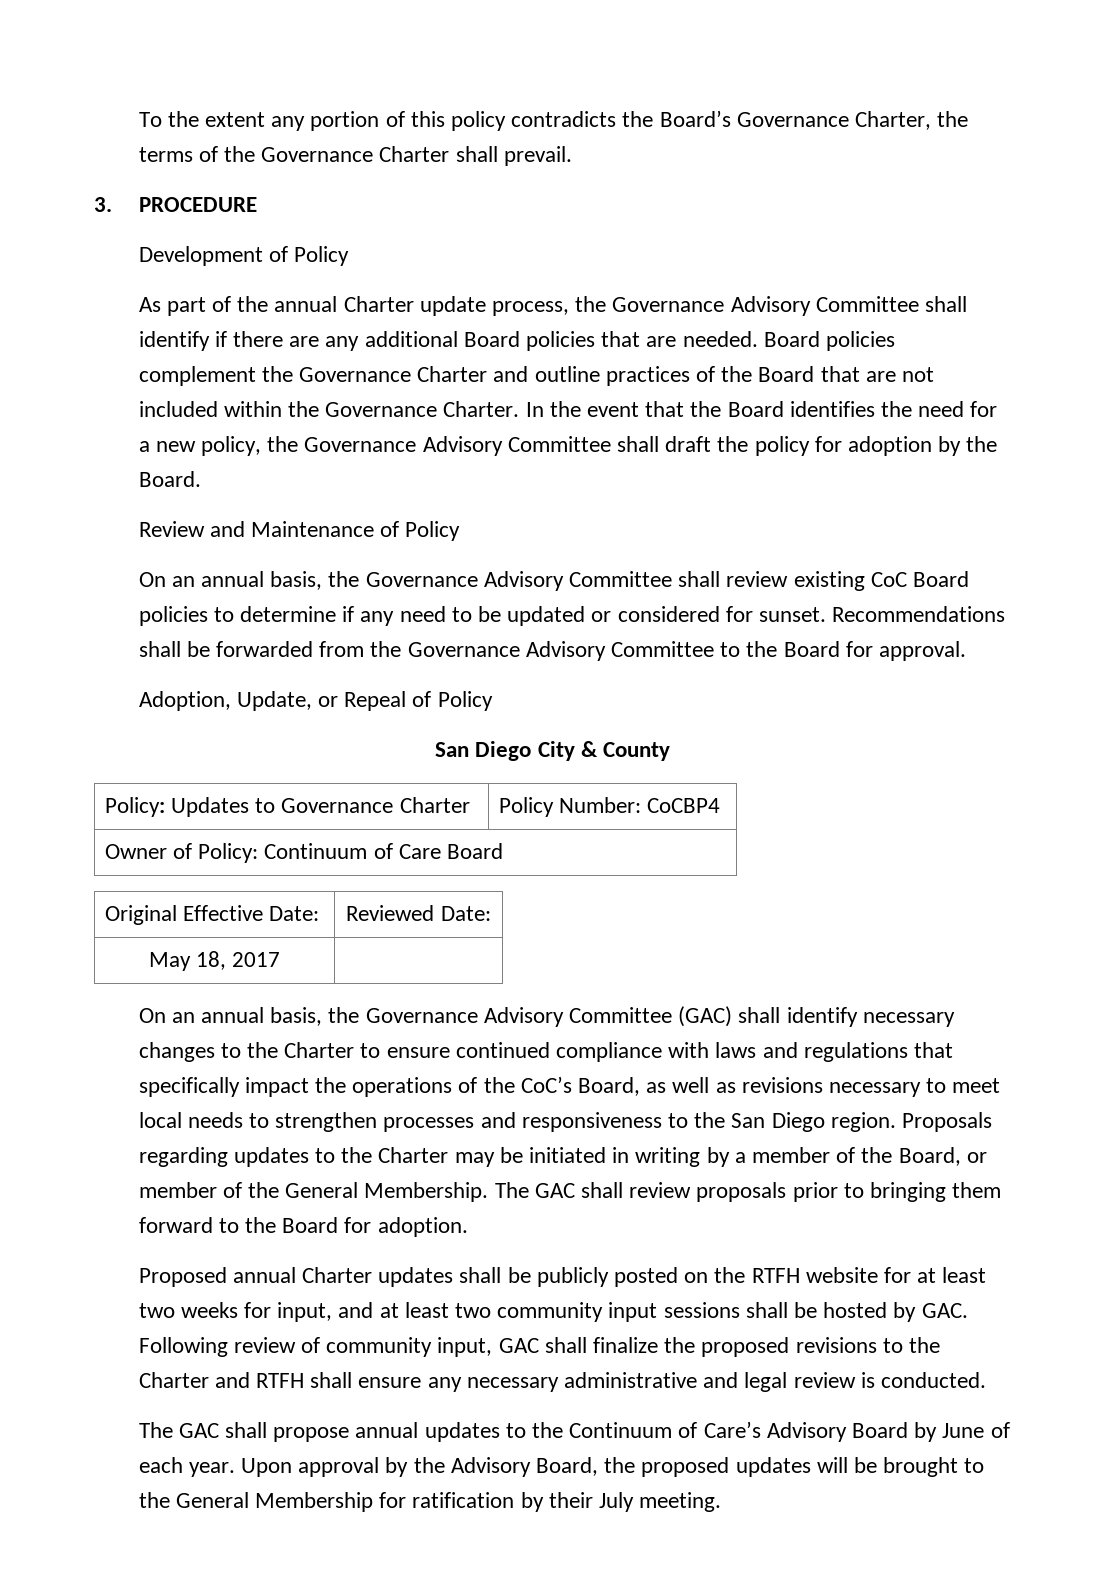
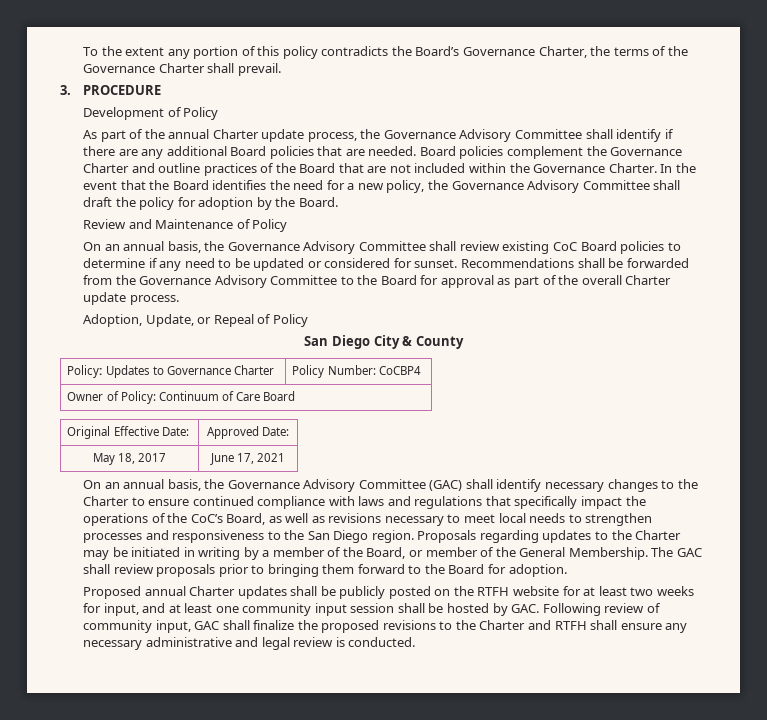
- Recommendations shall be forwarded from the Governance Advisory Committee to the Board for approval.
+ Recommendations shall be forwarded from the Governance Advisory Committee to the Board for approval as part of the overall Charter update process.
- Original Effective Date: | Reviewed Date:
+ Original Effective Date: | Approved Date:
- May 18, 2017 |
+ May 18, 2017 | June 17, 2021
- Proposed annual Charter updates shall be publicly posted on the RTFH website for at least two weeks for input, and at least two community input sessions shall be hosted by GAC. Following review of community input, GAC shall finalize the proposed revisions to the Charter and RTFH shall ensure any necessary administrative and legal review is conducted.
+ Proposed annual Charter updates shall be publicly posted on the RTFH website for at least two weeks for input, and at least one community input session shall be hosted by GAC. Following review of community input, GAC shall finalize the proposed revisions to the Charter and RTFH shall ensure any necessary administrative and legal review is conducted.
- The GAC shall propose annual updates to the Continuum of Care’s Advisory Board by June of each year. Upon approval by the Advisory Board, the proposed updates will be brought to the General Membership for ratification by their July meeting.

